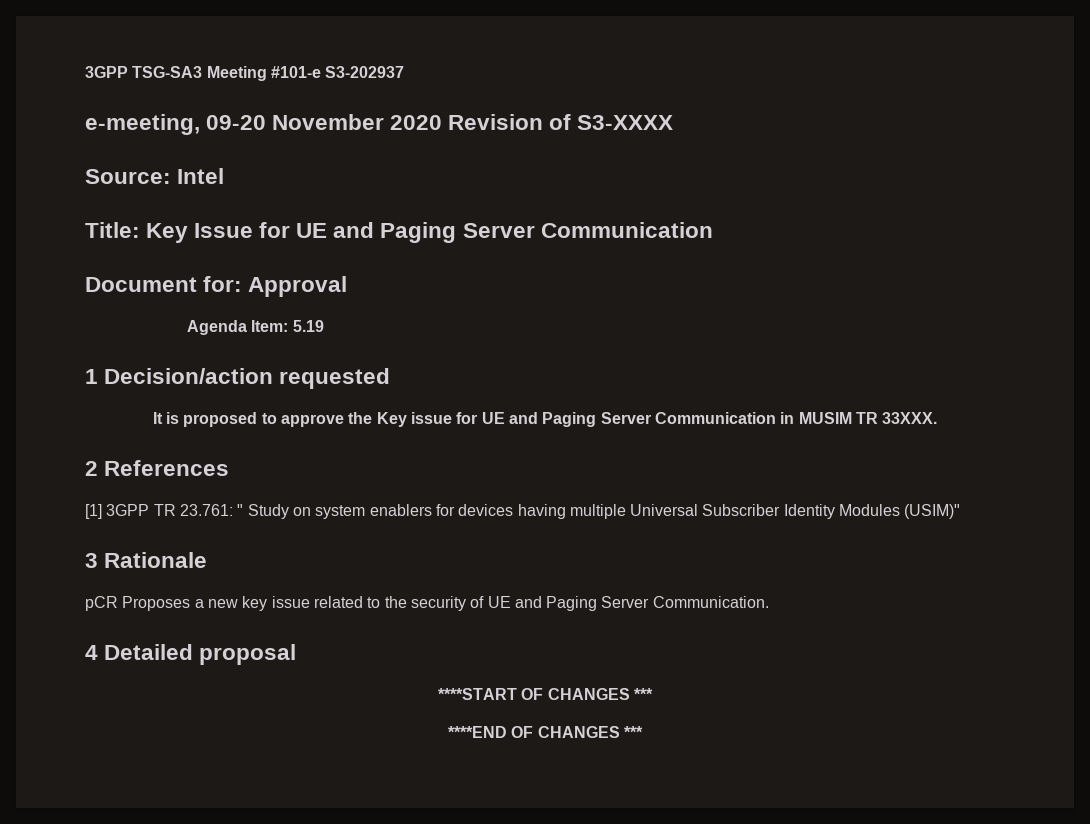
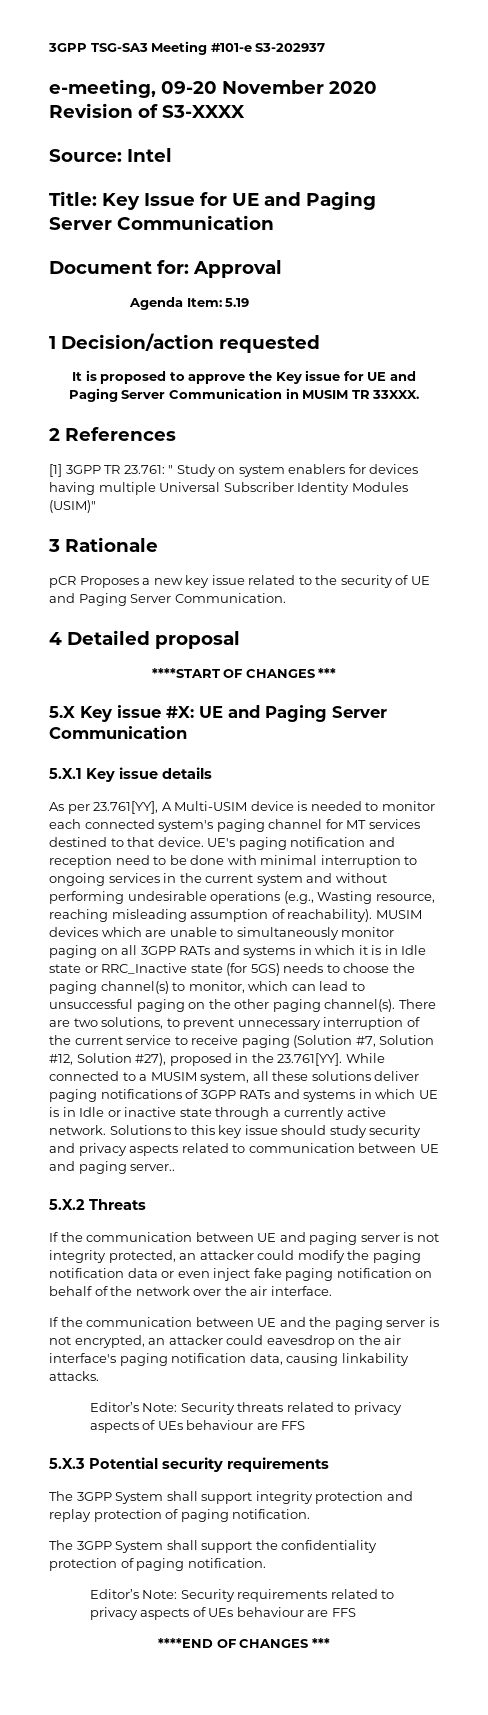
+ 5.X Key issue #X: UE and Paging Server Communication
+ 5.X.1 Key issue details
+ As per 23.761[YY], A Multi-USIM device is needed to monitor each connected system's paging channel for MT services destined to that device. UE's paging notification and reception need to be done with minimal interruption to ongoing services in the current system and without performing undesirable operations (e.g., Wasting resource, reaching misleading assumption of reachability). MUSIM devices which are unable to simultaneously monitor paging on all 3GPP RATs and systems in which it is in Idle state or RRC_Inactive state (for 5GS) needs to choose the paging channel(s) to monitor, which can lead to unsuccessful paging on the other paging channel(s). There are two solutions, to prevent unnecessary interruption of the current service to receive paging (Solution #7, Solution #12, Solution #27), proposed in the 23.761[YY]. While connected to a MUSIM system, all these solutions deliver paging notifications of 3GPP RATs and systems in which UE is in Idle or inactive state through a currently active network. Solutions to this key issue should study security and privacy aspects related to communication between UE and paging server..
+ 5.X.2 Threats
+ If the communication between UE and paging server is not integrity protected, an attacker could modify the paging notification data or even inject fake paging notification on behalf of the network over the air interface.
+ If the communication between UE and the paging server is not encrypted, an attacker could eavesdrop on the air interface's paging notification data, causing linkability attacks.
+ Editor’s Note: Security threats related to privacy aspects of UEs behaviour are FFS
+ 5.X.3 Potential security requirements
+ The 3GPP System shall support integrity protection and replay protection of paging notification.
+ The 3GPP System shall support the confidentiality protection of paging notification.
+ Editor’s Note: Security requirements related to privacy aspects of UEs behaviour are FFS

